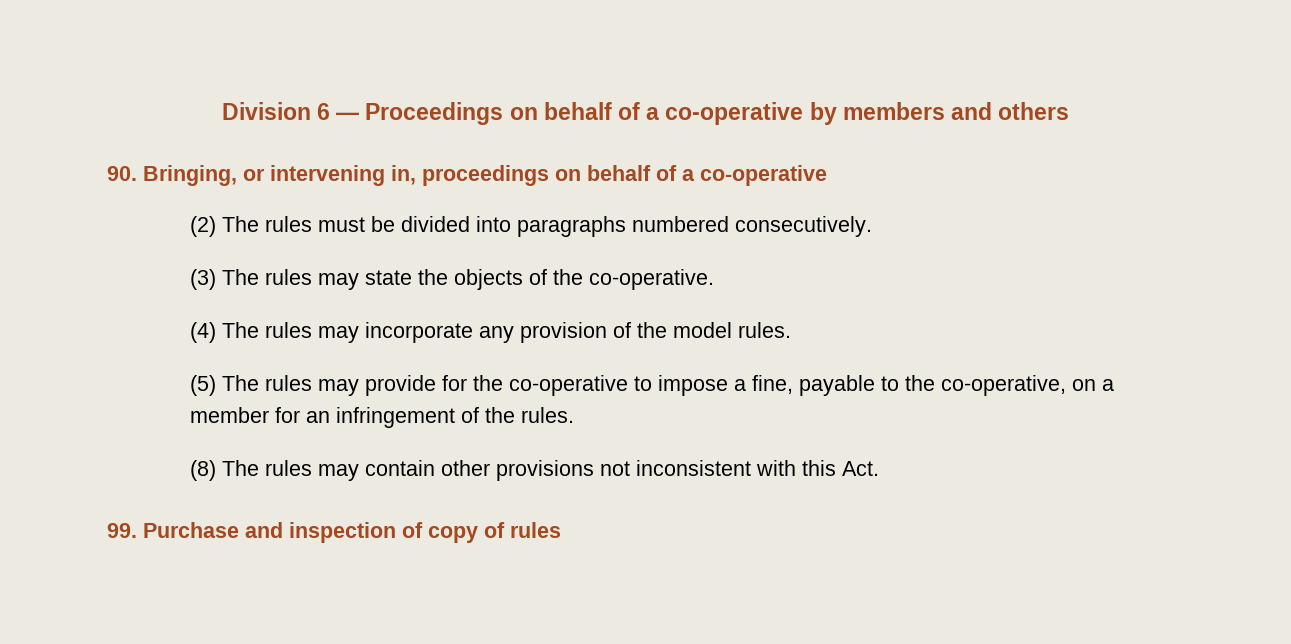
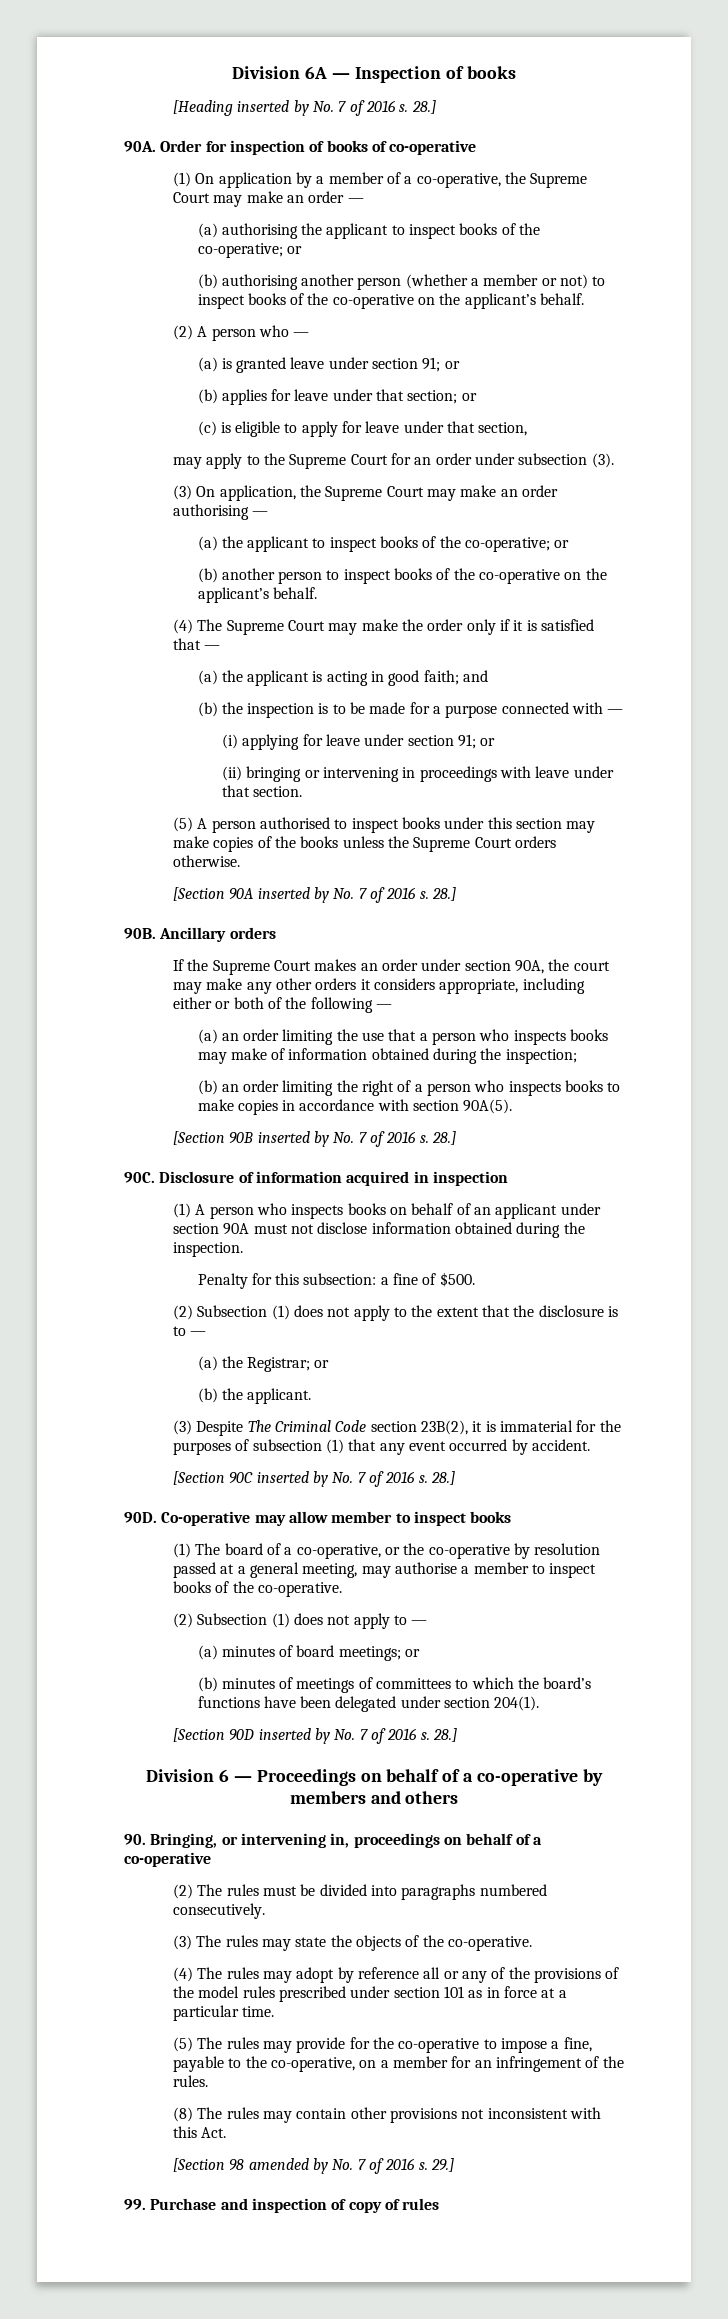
+ Division 6A — Inspection of books
+ [Heading inserted by No. 7 of 2016 s. 28.]
+ 90A. Order for inspection of books of co-operative
+ (1) On application by a member of a co-operative, the Supreme Court may make an order —
+ (a) authorising the applicant to inspect books of the co-operative; or
+ (b) authorising another person (whether a member or not) to inspect books of the co-operative on the applicant’s behalf.
+ (2) A person who —
+ (a) is granted leave under section 91; or
+ (b) applies for leave under that section; or
+ (c) is eligible to apply for leave under that section,
+ may apply to the Supreme Court for an order under subsection (3).
+ (3) On application, the Supreme Court may make an order authorising —
+ (a) the applicant to inspect books of the co-operative; or
+ (b) another person to inspect books of the co-operative on the applicant’s behalf.
+ (4) The Supreme Court may make the order only if it is satisfied that —
+ (a) the applicant is acting in good faith; and
+ (b) the inspection is to be made for a purpose connected with —
+ (i) applying for leave under section 91; or
+ (ii) bringing or intervening in proceedings with leave under that section.
+ (5) A person authorised to inspect books under this section may make copies of the books unless the Supreme Court orders otherwise.
+ [Section 90A inserted by No. 7 of 2016 s. 28.]
+ 90B. Ancillary orders
+ If the Supreme Court makes an order under section 90A, the court may make any other orders it considers appropriate, including either or both of the following —
+ (a) an order limiting the use that a person who inspects books may make of information obtained during the inspection;
+ (b) an order limiting the right of a person who inspects books to make copies in accordance with section 90A(5).
+ [Section 90B inserted by No. 7 of 2016 s. 28.]
+ 90C. Disclosure of information acquired in inspection
+ (1) A person who inspects books on behalf of an applicant under section 90A must not disclose information obtained during the inspection.
+ Penalty for this subsection: a fine of $500.
+ (2) Subsection (1) does not apply to the extent that the disclosure is to —
+ (a) the Registrar; or
+ (b) the applicant.
+ (3) Despite The Criminal Code section 23B(2), it is immaterial for the purposes of subsection (1) that any event occurred by accident.
+ [Section 90C inserted by No. 7 of 2016 s. 28.]
+ 90D. Co-operative may allow member to inspect books
+ (1) The board of a co-operative, or the co-operative by resolution passed at a general meeting, may authorise a member to inspect books of the co-operative.
+ (2) Subsection (1) does not apply to —
+ (a) minutes of board meetings; or
+ (b) minutes of meetings of committees to which the board’s functions have been delegated under section 204(1).
+ [Section 90D inserted by No. 7 of 2016 s. 28.]
- (4) The rules may incorporate any provision of the model rules.
+ (4) The rules may adopt by reference all or any of the provisions of the model rules prescribed under section 101 as in force at a particular time.
+ [Section 98 amended by No. 7 of 2016 s. 29.]

